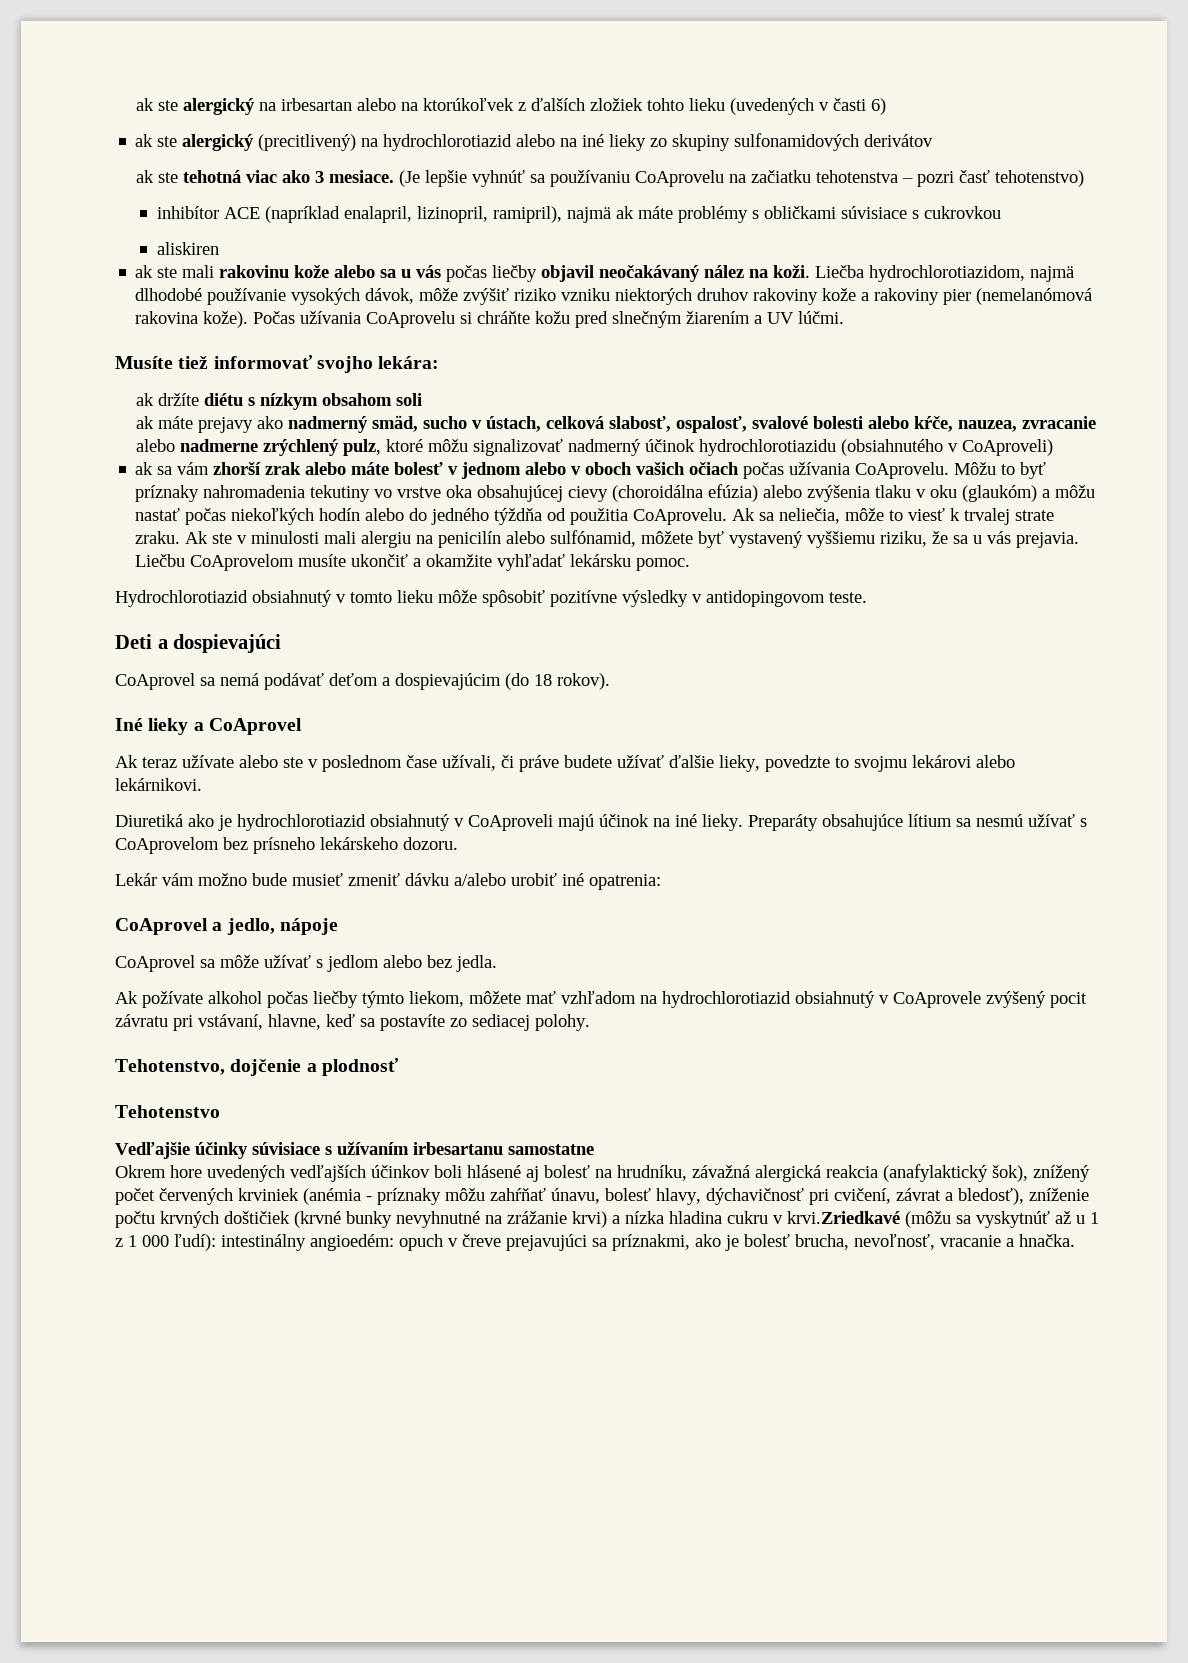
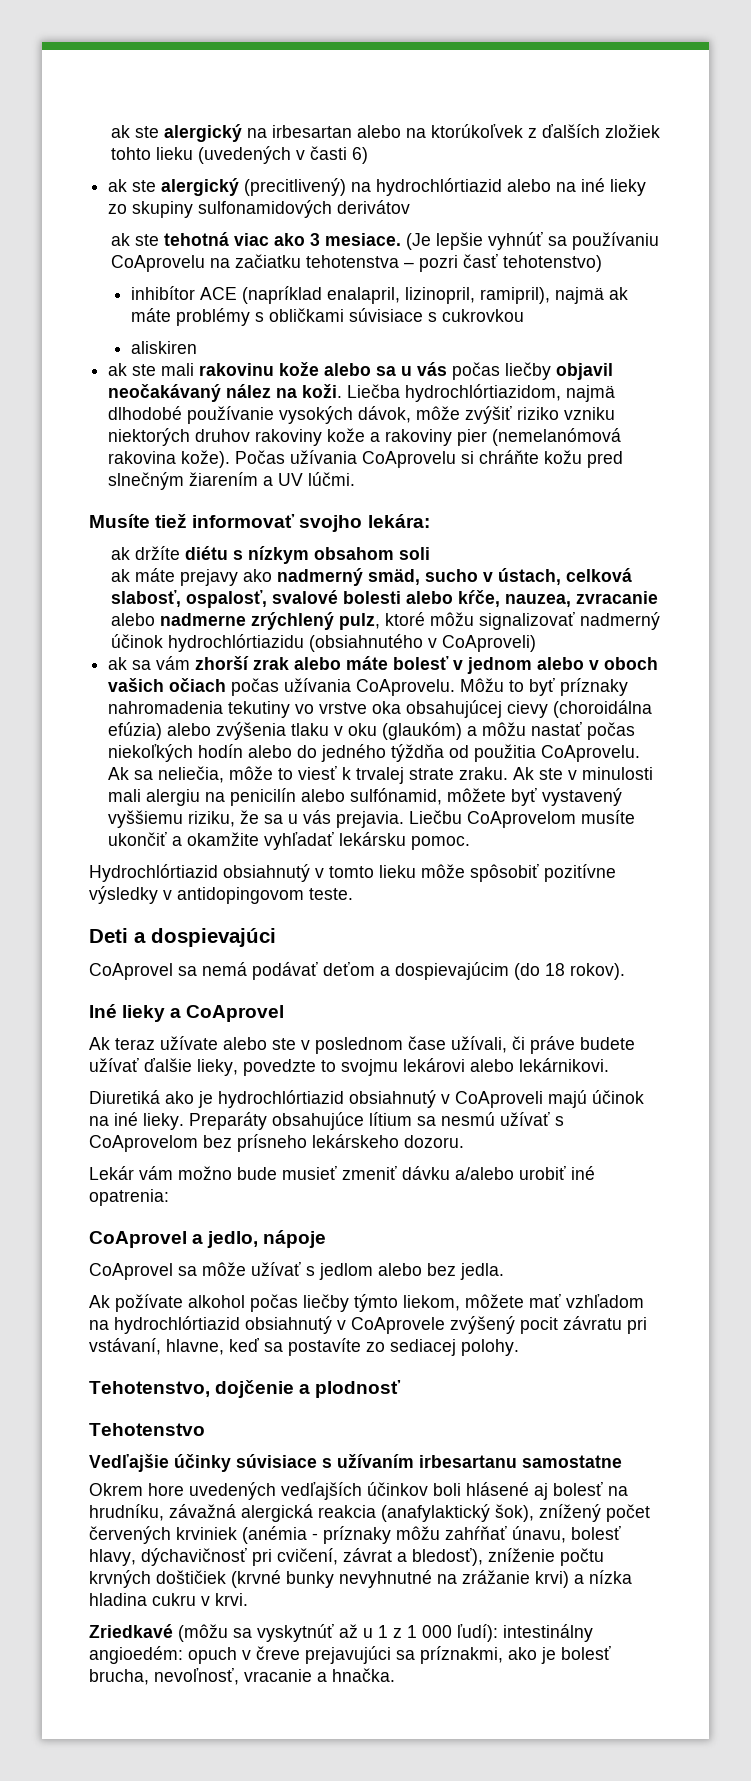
- ak ste alergický (precitlivený) na hydrochlorotiazid alebo na iné lieky zo skupiny sulfonamidových derivátov
+ ak ste alergický (precitlivený) na hydrochlórtiazid alebo na iné lieky zo skupiny sulfonamidových derivátov
- Liečba hydrochlorotiazidom, najmä dlhodobé používanie vysokých dávok, môže zvýšiť riziko vzniku niektorých druhov rakoviny kože a rakoviny pier (nemelanómová rakovina kože).
+ Liečba hydrochlórtiazidom, najmä dlhodobé používanie vysokých dávok, môže zvýšiť riziko vzniku niektorých druhov rakoviny kože a rakoviny pier (nemelanómová rakovina kože).
- ak máte prejavy ako nadmerný smäd, sucho v ústach, celková slabosť, ospalosť, svalové bolesti alebo kŕče, nauzea, zvracanie alebo nadmerne zrýchlený pulz, ktoré môžu signalizovať nadmerný účinok hydrochlorotiazidu (obsiahnutého v CoAproveli)
+ ak máte prejavy ako nadmerný smäd, sucho v ústach, celková slabosť, ospalosť, svalové bolesti alebo kŕče, nauzea, zvracanie alebo nadmerne zrýchlený pulz, ktoré môžu signalizovať nadmerný účinok hydrochlórtiazidu (obsiahnutého v CoAproveli)
- Hydrochlorotiazid obsiahnutý v tomto lieku môže spôsobiť pozitívne výsledky v antidopingovom teste.
+ Hydrochlórtiazid obsiahnutý v tomto lieku môže spôsobiť pozitívne výsledky v antidopingovom teste.
- Diuretiká ako je hydrochlorotiazid obsiahnutý v CoAproveli majú účinok na iné lieky.
+ Diuretiká ako je hydrochlórtiazid obsiahnutý v CoAproveli majú účinok na iné lieky.
- Ak požívate alkohol počas liečby týmto liekom, môžete mať vzhľadom na hydrochlorotiazid obsiahnutý v CoAprovele zvýšený pocit závratu pri vstávaní, hlavne, keď sa postavíte zo sediacej polohy.
+ Ak požívate alkohol počas liečby týmto liekom, môžete mať vzhľadom na hydrochlórtiazid obsiahnutý v CoAprovele zvýšený pocit závratu pri vstávaní, hlavne, keď sa postavíte zo sediacej polohy.
- Okrem hore uvedených vedľajších účinkov boli hlásené aj bolesť na hrudníku, závažná alergická reakcia (anafylaktický šok), znížený počet červených krviniek (anémia - príznaky môžu zahŕňať únavu, bolesť hlavy, dýchavičnosť pri cvičení, závrat a bledosť), zníženie počtu krvných doštičiek (krvné bunky nevyhnutné na zrážanie krvi) a nízka hladina cukru v krvi.Zriedkavé (môžu sa vyskytnúť až u 1 z 1 000 ľudí):
+ Okrem hore uvedených vedľajších účinkov boli hlásené aj bolesť na hrudníku, závažná alergická reakcia (anafylaktický šok), znížený počet červených krviniek (anémia - príznaky môžu zahŕňať únavu, bolesť hlavy, dýchavičnosť pri cvičení, závrat a bledosť), zníženie počtu krvných doštičiek (krvné bunky nevyhnutné na zrážanie krvi) a nízka hladina cukru v krvi.
+ Zriedkavé (môžu sa vyskytnúť až u 1 z 1 000 ľudí):

